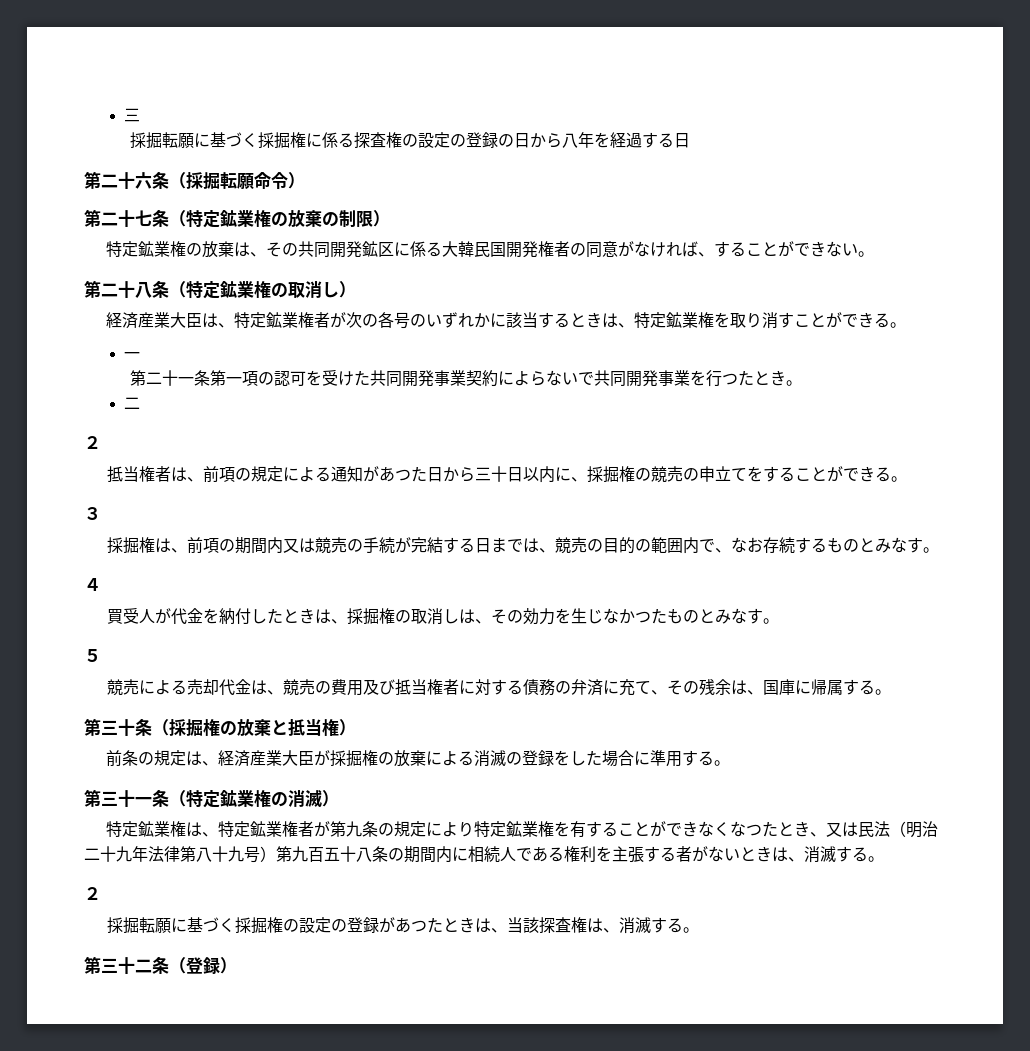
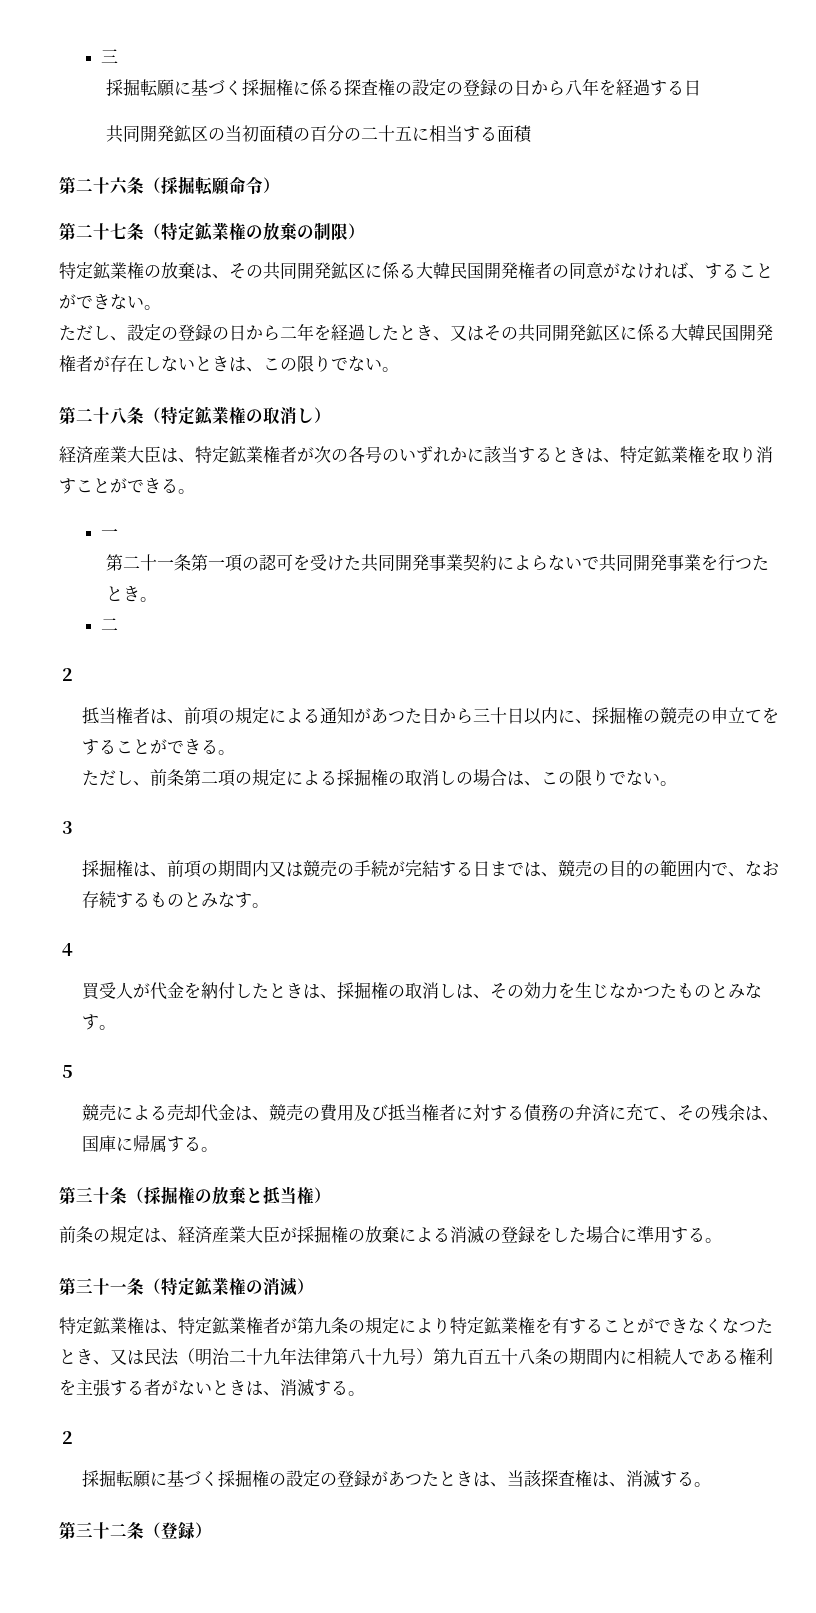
+ 共同開発鉱区の当初面積の百分の二十五に相当する面積
+ ただし、設定の登録の日から二年を経過したとき、又はその共同開発鉱区に係る大韓民国開発権者が存在しないときは、この限りでない。
+ ただし、前条第二項の規定による採掘権の取消しの場合は、この限りでない。

